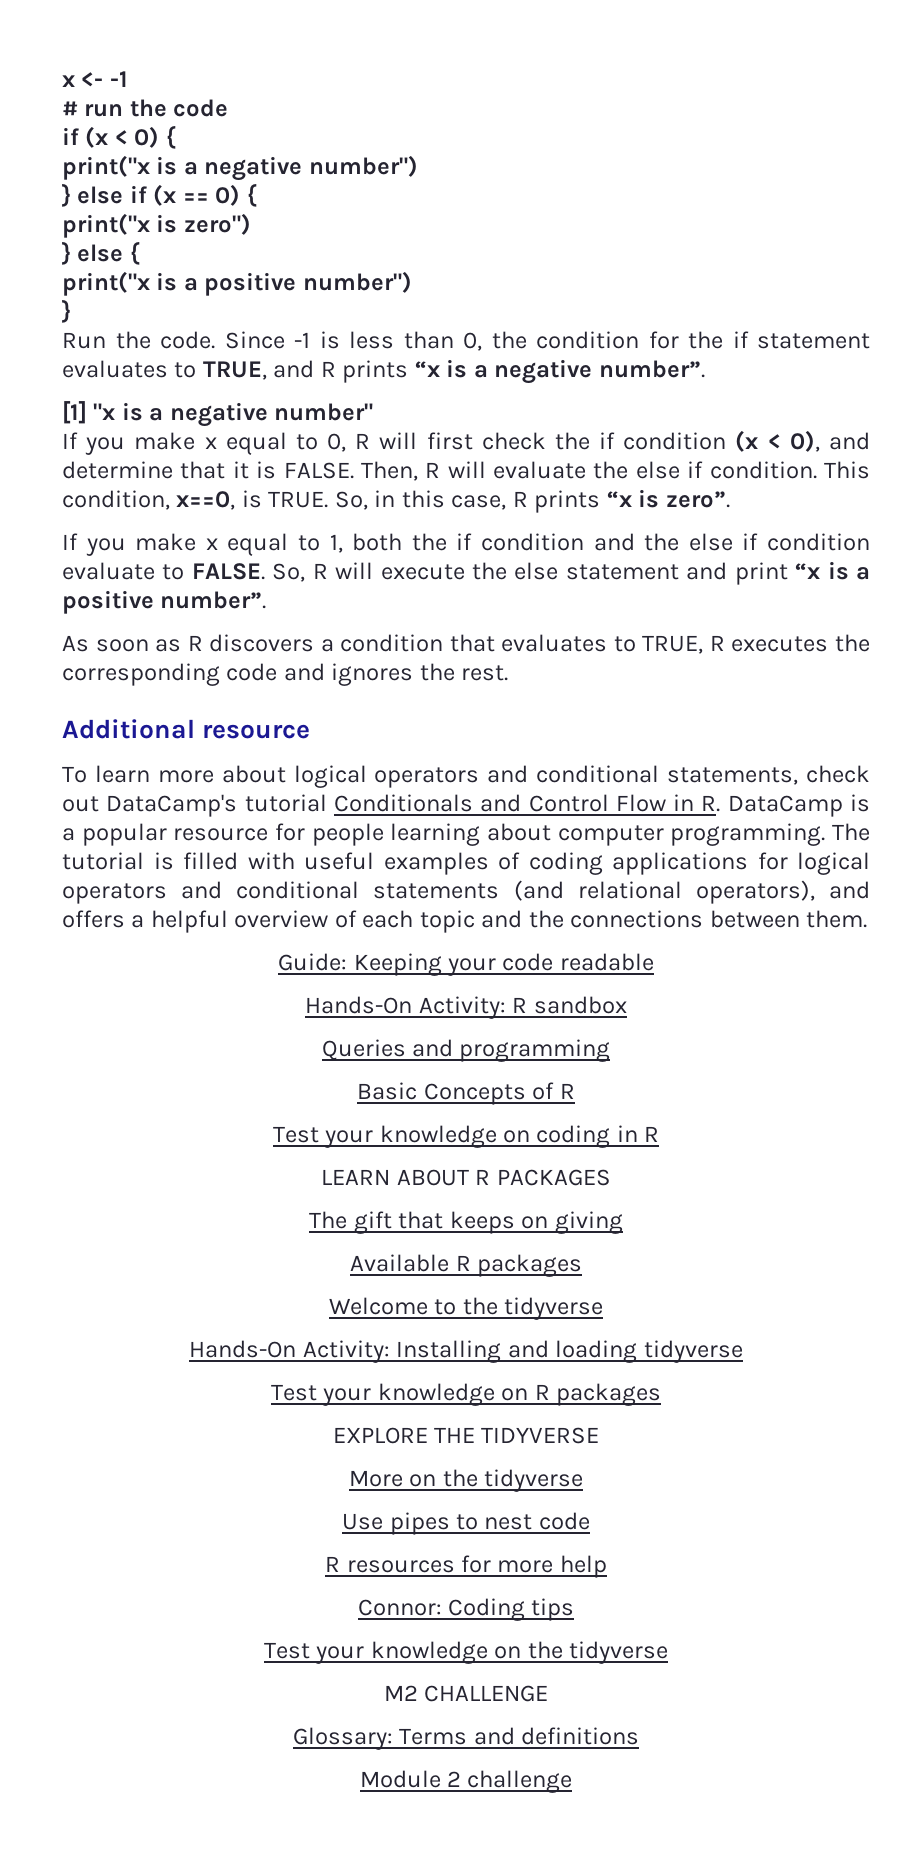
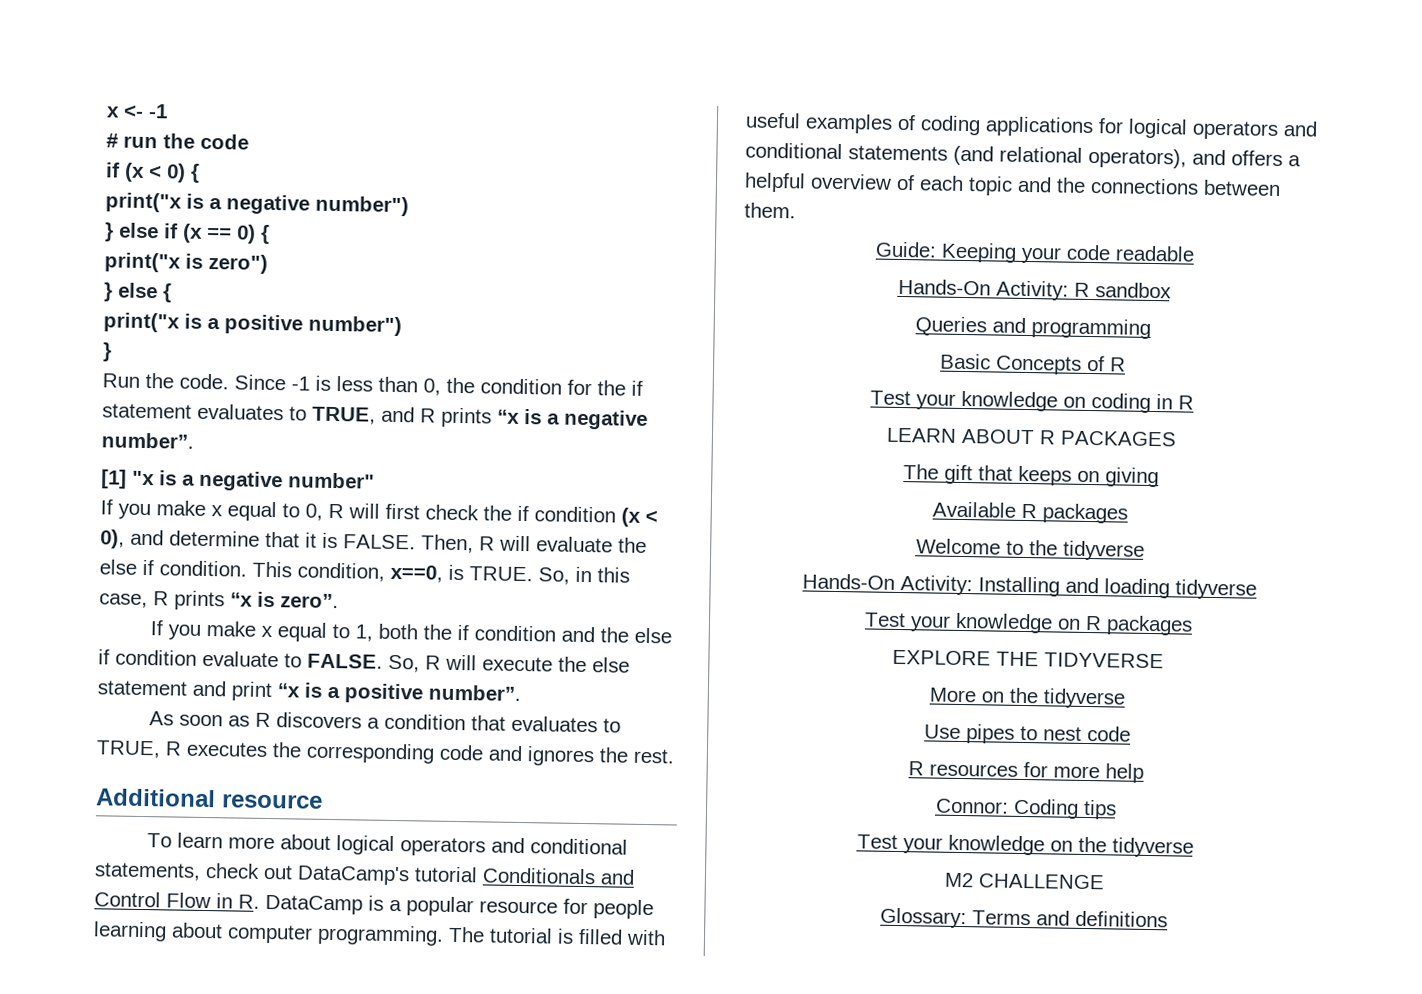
- Module 2 challenge

